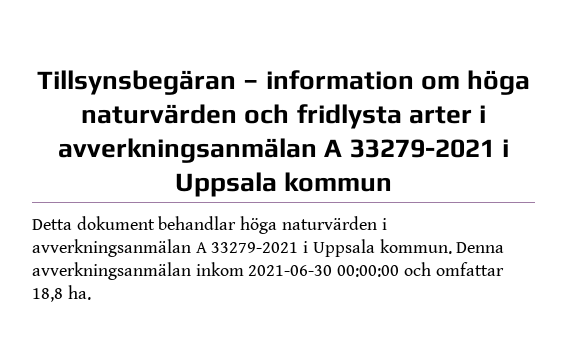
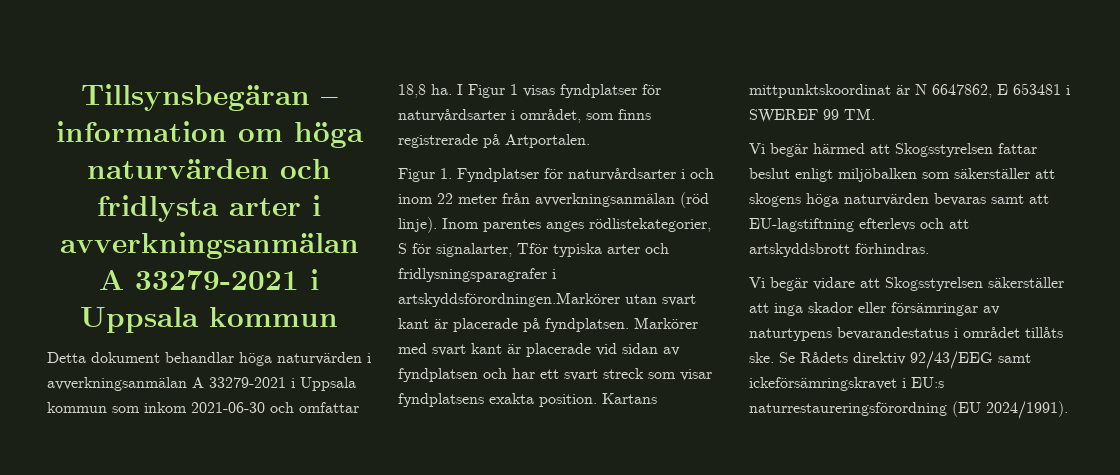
- Detta dokument behandlar höga naturvärden i avverkningsanmälan A 33279-2021 i Uppsala kommun. Denna avverkningsanmälan inkom 2021-06-30 00:00:00 och omfattar 18,8 ha.
+ Detta dokument behandlar höga naturvärden i avverkningsanmälan A 33279-2021 i Uppsala kommun som inkom 2021-06-30 och omfattar 18,8 ha.
+ I Figur 1 visas fyndplatser för naturvårdsarter i området, som finns registrerade på Artportalen.
+ Figur 1. Fyndplatser för naturvårdsarter i och inom 22 meter från avverkningsanmälan (röd linje). Inom parentes anges rödlistekategorier, S för signalarter, Tför typiska arter och fridlysningsparagrafer i artskyddsförordningen.Markörer utan svart kant är placerade på fyndplatsen. Markörer med svart kant är placerade vid sidan av fyndplatsen och har ett svart streck som visar fyndplatsens exakta position. Kartans mittpunktskoordinat är N 6647862, E 653481 i SWEREF 99 TM.
+ Vi begär härmed att Skogsstyrelsen fattar beslut enligt miljöbalken som säkerställer att skogens höga naturvärden bevaras samt att EU-lagstiftning efterlevs och att artskyddsbrott förhindras.
+ Vi begär vidare att Skogsstyrelsen säkerställer att inga skador eller försämringar av naturtypens bevarandestatus i området tillåts ske. Se Rådets direktiv 92/43/EEG samt ickeförsämringskravet i EU:s naturrestaureringsförordning (EU 2024/1991).

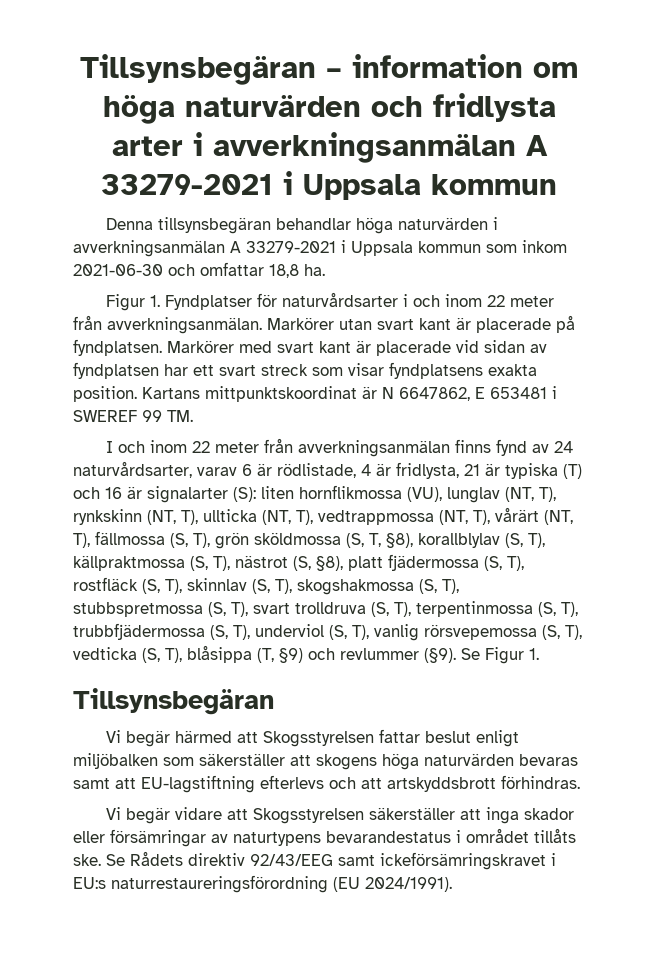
- Detta dokument behandlar höga naturvärden i avverkningsanmälan A 33279-2021 i Uppsala kommun som inkom 2021-06-30 och omfattar 18,8 ha. I Figur 1 visas fyndplatser för naturvårdsarter i området, som finns registrerade på Artportalen.
+ Denna tillsynsbegäran behandlar höga naturvärden i avverkningsanmälan A 33279-2021 i Uppsala kommun som inkom 2021-06-30 och omfattar 18,8 ha.
- Figur 1. Fyndplatser för naturvårdsarter i och inom 22 meter från avverkningsanmälan (röd linje). Inom parentes anges rödlistekategorier, S för signalarter, Tför typiska arter och fridlysningsparagrafer i artskyddsförordningen.Markörer utan svart kant är placerade på fyndplatsen.
+ Figur 1. Fyndplatser för naturvårdsarter i och inom 22 meter från avverkningsanmälan. Markörer utan svart kant är placerade på fyndplatsen.
- Markörer med svart kant är placerade vid sidan av fyndplatsen och har ett svart streck som visar fyndplatsens exakta position.
+ Markörer med svart kant är placerade vid sidan av fyndplatsen har ett svart streck som visar fyndplatsens exakta position.
+ I och inom 22 meter från avverkningsanmälan finns fynd av 24 naturvårdsarter, varav 6 är rödlistade, 4 är fridlysta, 21 är typiska (T) och 16 är signalarter (S): liten hornflikmossa (VU), lunglav (NT, T), rynkskinn (NT, T), ullticka (NT, T), vedtrappmossa (NT, T), vårärt (NT, T), fällmossa (S, T), grön sköldmossa (S, T, §8), korallblylav (S, T), källpraktmossa (S, T), nästrot (S, §8), platt fjädermossa (S, T), rostfläck (S, T), skinnlav (S, T), skogshakmossa (S, T), stubbspretmossa (S, T), svart trolldruva (S, T), terpentinmossa (S, T), trubbfjädermossa (S, T), underviol (S, T), vanlig rörsvepemossa (S, T), vedticka (S, T), blåsippa (T, §9) och revlummer (§9). Se Figur 1.
+ Tillsynsbegäran

